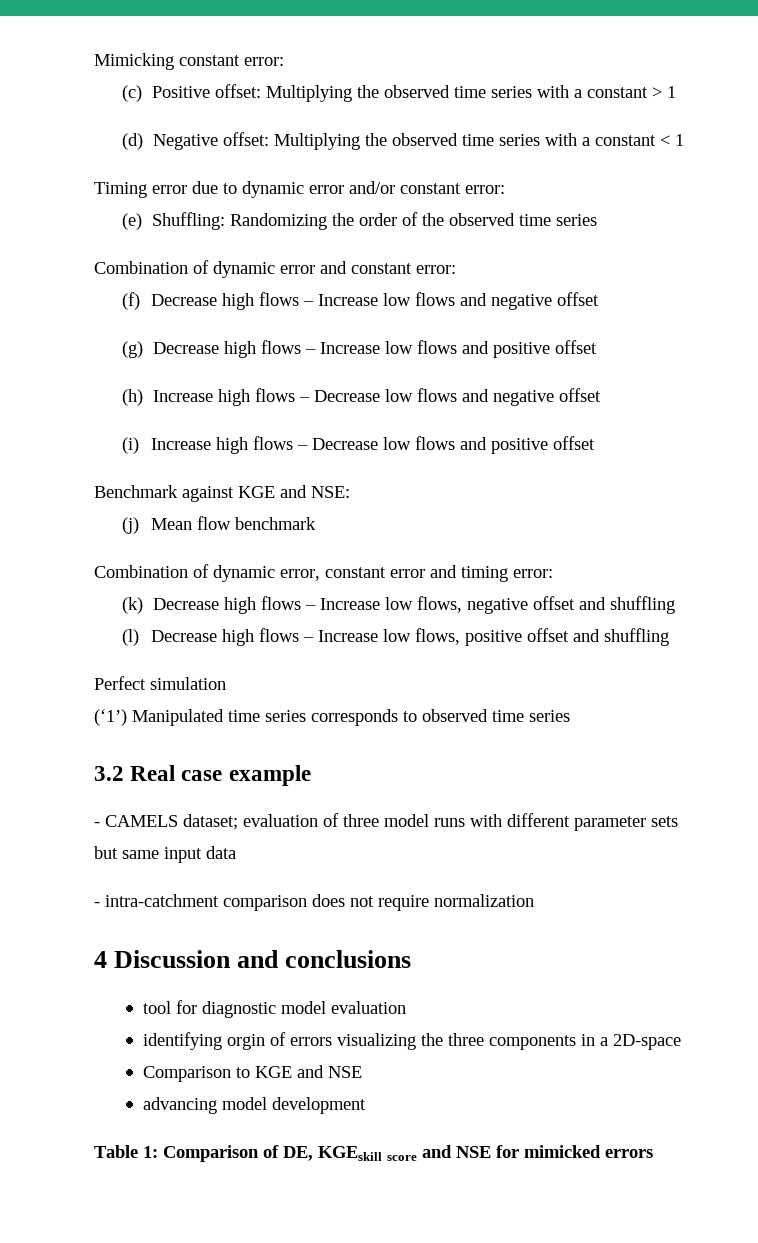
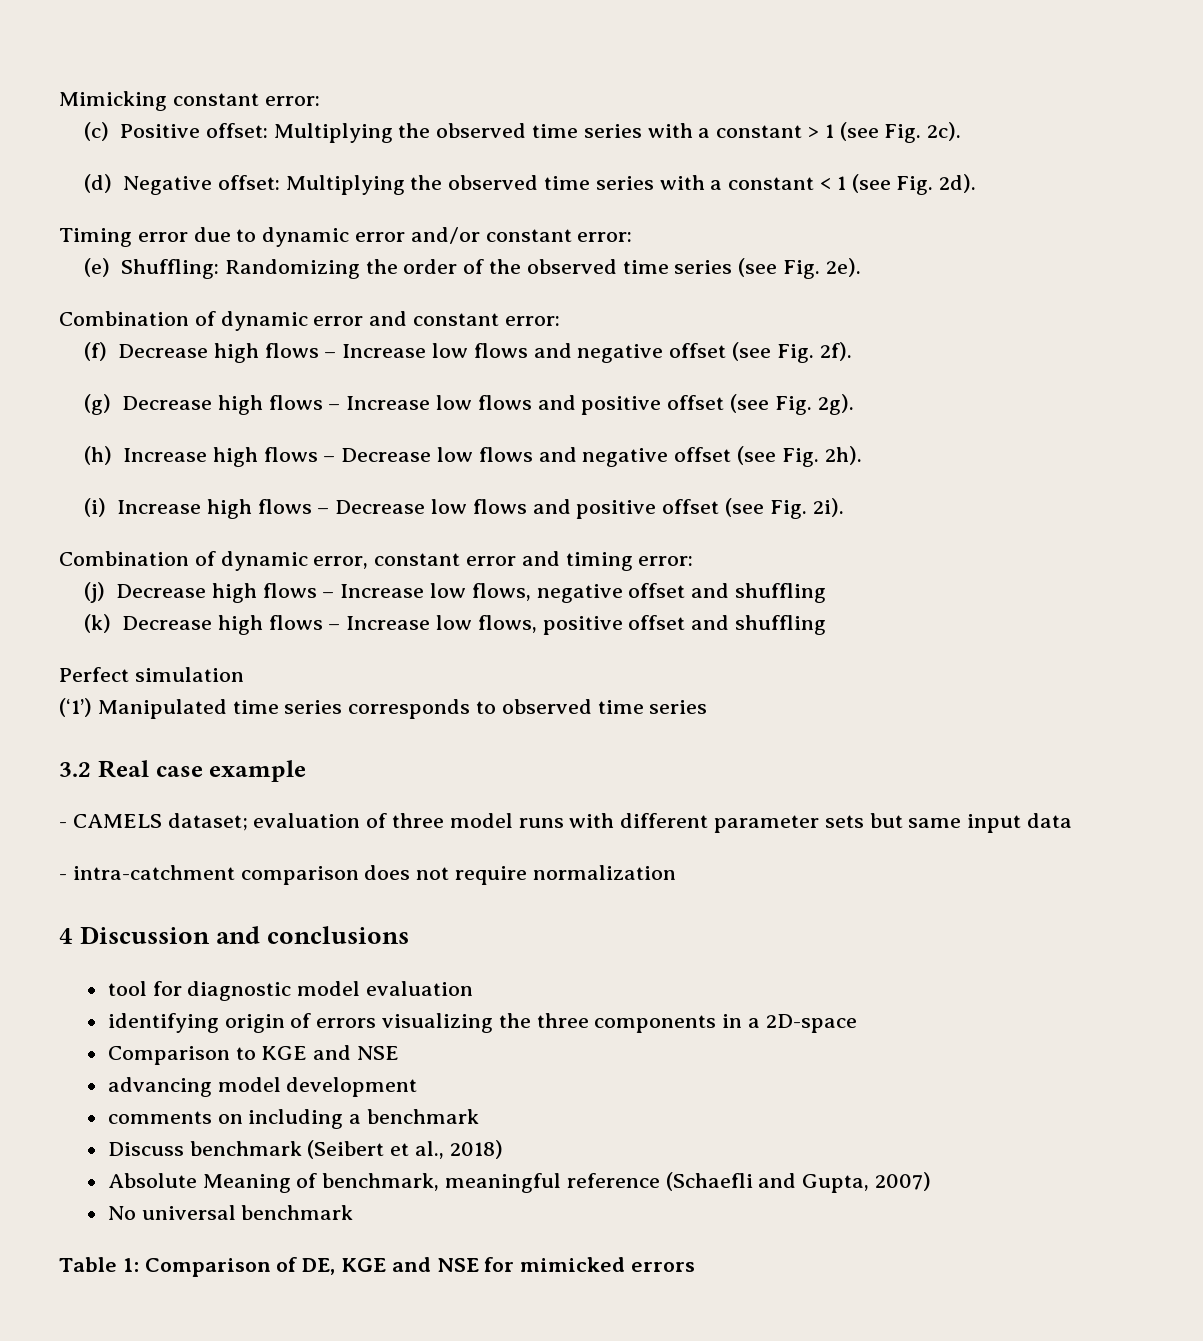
- (c) Positive offset: Multiplying the observed time series with a constant > 1
+ (c) Positive offset: Multiplying the observed time series with a constant > 1 (see Fig. 2c).
- (d) Negative offset: Multiplying the observed time series with a constant < 1
+ (d) Negative offset: Multiplying the observed time series with a constant < 1 (see Fig. 2d).
- (e) Shuffling: Randomizing the order of the observed time series
+ (e) Shuffling: Randomizing the order of the observed time series (see Fig. 2e).
- (f) Decrease high flows – Increase low flows and negative offset
+ (f) Decrease high flows – Increase low flows and negative offset (see Fig. 2f).
- (g) Decrease high flows – Increase low flows and positive offset
+ (g) Decrease high flows – Increase low flows and positive offset (see Fig. 2g).
- (h) Increase high flows – Decrease low flows and negative offset
+ (h) Increase high flows – Decrease low flows and negative offset (see Fig. 2h).
- (i) Increase high flows – Decrease low flows and positive offset
- Benchmark against KGE and NSE:
- (j) Mean flow benchmark
+ (i) Increase high flows – Decrease low flows and positive offset (see Fig. 2i).
- (k) Decrease high flows – Increase low flows, negative offset and shuffling
+ (j) Decrease high flows – Increase low flows, negative offset and shuffling
- (l) Decrease high flows – Increase low flows, positive offset and shuffling
+ (k) Decrease high flows – Increase low flows, positive offset and shuffling
- identifying orgin of errors visualizing the three components in a 2D-space
+ identifying origin of errors visualizing the three components in a 2D-space
+ comments on including a benchmark
+ Discuss benchmark (Seibert et al., 2018)
+ Absolute Meaning of benchmark, meaningful reference (Schaefli and Gupta, 2007)
+ No universal benchmark
- Table 1: Comparison of DE, KGEskill score and NSE for mimicked errors
+ Table 1: Comparison of DE, KGE and NSE for mimicked errors

